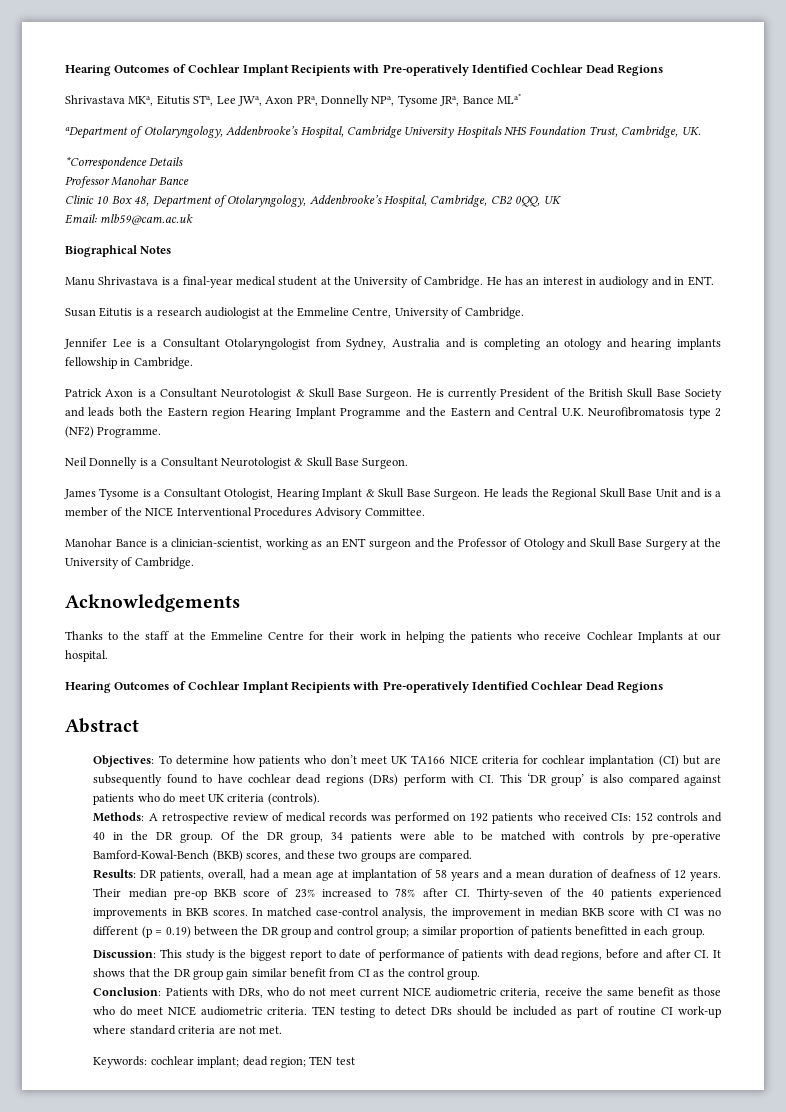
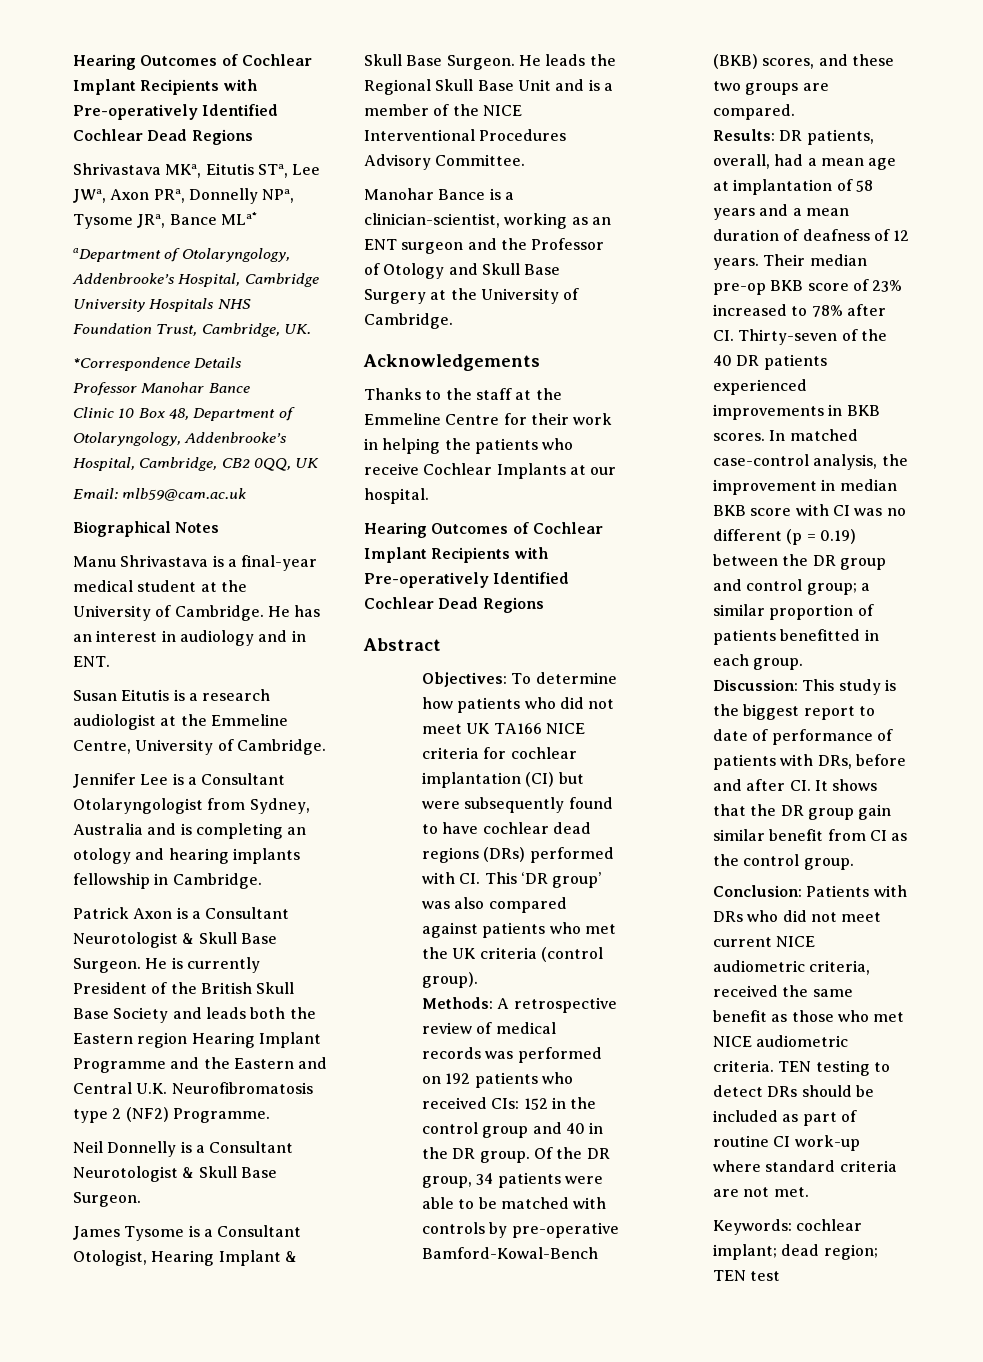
- Objectives: To determine how patients who don’t meet UK TA166 NICE criteria for cochlear implantation (CI) but are subsequently found to have cochlear dead regions (DRs) perform with CI. This ‘DR group’ is also compared against patients who do meet UK criteria (controls).
+ Objectives: To determine how patients who did not meet UK TA166 NICE criteria for cochlear implantation (CI) but were subsequently found to have cochlear dead regions (DRs) performed with CI. This ‘DR group’ was also compared against patients who met the UK criteria (control group).
- Methods: A retrospective review of medical records was performed on 192 patients who received CIs: 152 controls and 40 in the DR group.
+ Methods: A retrospective review of medical records was performed on 192 patients who received CIs: 152 in the control group and 40 in the DR group.
- Their median pre-op BKB score of 23% increased to 78% after CI. Thirty-seven of the 40 patients experienced improvements in BKB scores.
+ Their median pre-op BKB score of 23% increased to 78% after CI. Thirty-seven of the 40 DR patients experienced improvements in BKB scores.
- Discussion: This study is the biggest report to date of performance of patients with dead regions, before and after CI. It shows that the DR group gain similar benefit from CI as the control group.
+ Discussion: This study is the biggest report to date of performance of patients with DRs, before and after CI. It shows that the DR group gain similar benefit from CI as the control group.
- Conclusion: Patients with DRs, who do not meet current NICE audiometric criteria, receive the same benefit as those who do meet NICE audiometric criteria.
+ Conclusion: Patients with DRs who did not meet current NICE audiometric criteria, received the same benefit as those who met NICE audiometric criteria.

